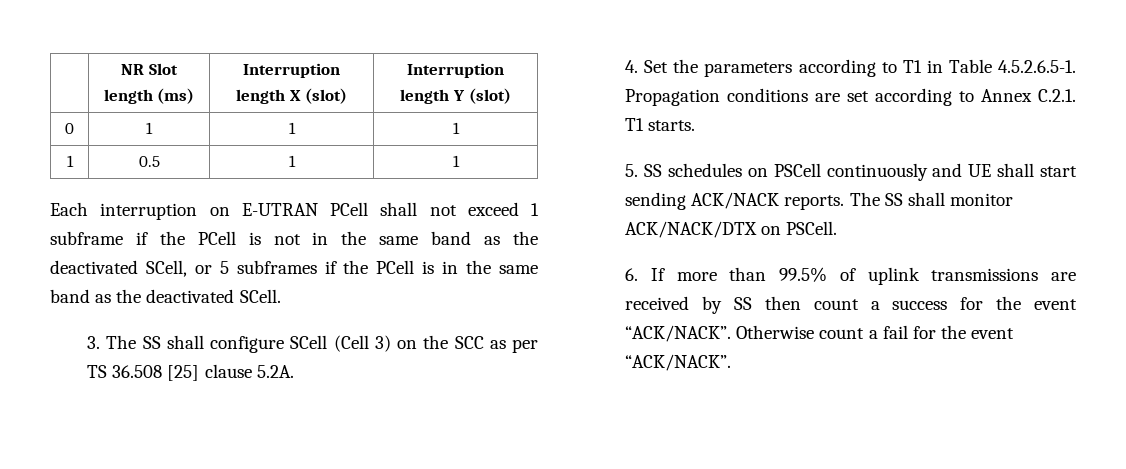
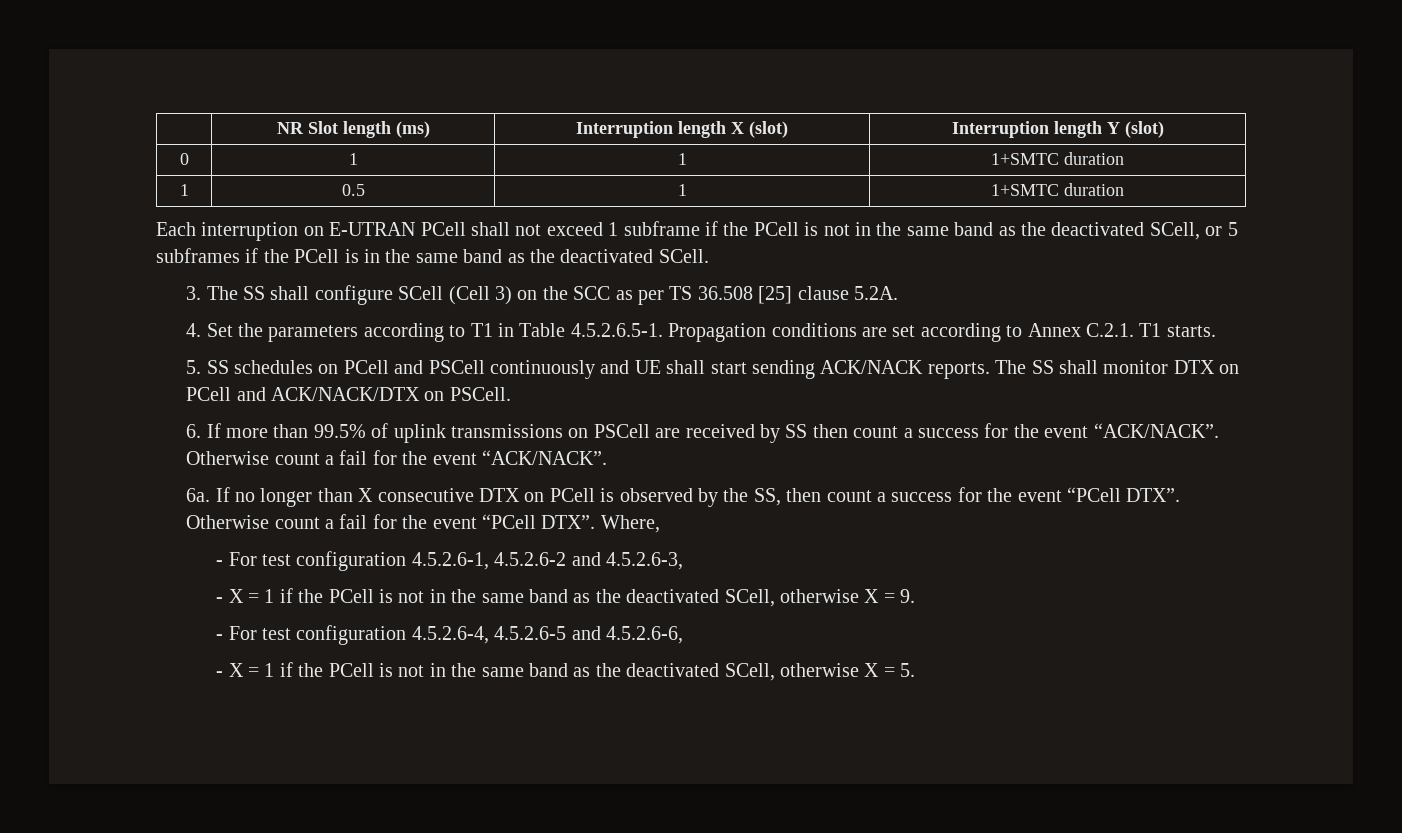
- 0 | 1 | 1 | 1
+ 0 | 1 | 1 | 1+SMTC duration
- 1 | 0.5 | 1 | 1
+ 1 | 0.5 | 1 | 1+SMTC duration
- 5. SS schedules on PSCell continuously and UE shall start sending ACK/NACK reports.
+ 5. SS schedules on PCell and PSCell continuously and UE shall start sending ACK/NACK reports.
- The SS shall monitor ACK/NACK/DTX on PSCell.
+ The SS shall monitor DTX on PCell and ACK/NACK/DTX on PSCell.
- 6. If more than 99.5% of uplink transmissions are received by SS then count a success for the event “ACK/NACK”.
+ 6. If more than 99.5% of uplink transmissions on PSCell are received by SS then count a success for the event “ACK/NACK”.
+ 6a. If no longer than X consecutive DTX on PCell is observed by the SS, then count a success for the event “PCell DTX”. Otherwise count a fail for the event “PCell DTX”. Where,
+ - For test configuration 4.5.2.6-1, 4.5.2.6-2 and 4.5.2.6-3,
+ - X = 1 if the PCell is not in the same band as the deactivated SCell, otherwise X = 9.
+ - For test configuration 4.5.2.6-4, 4.5.2.6-5 and 4.5.2.6-6,
+ - X = 1 if the PCell is not in the same band as the deactivated SCell, otherwise X = 5.

